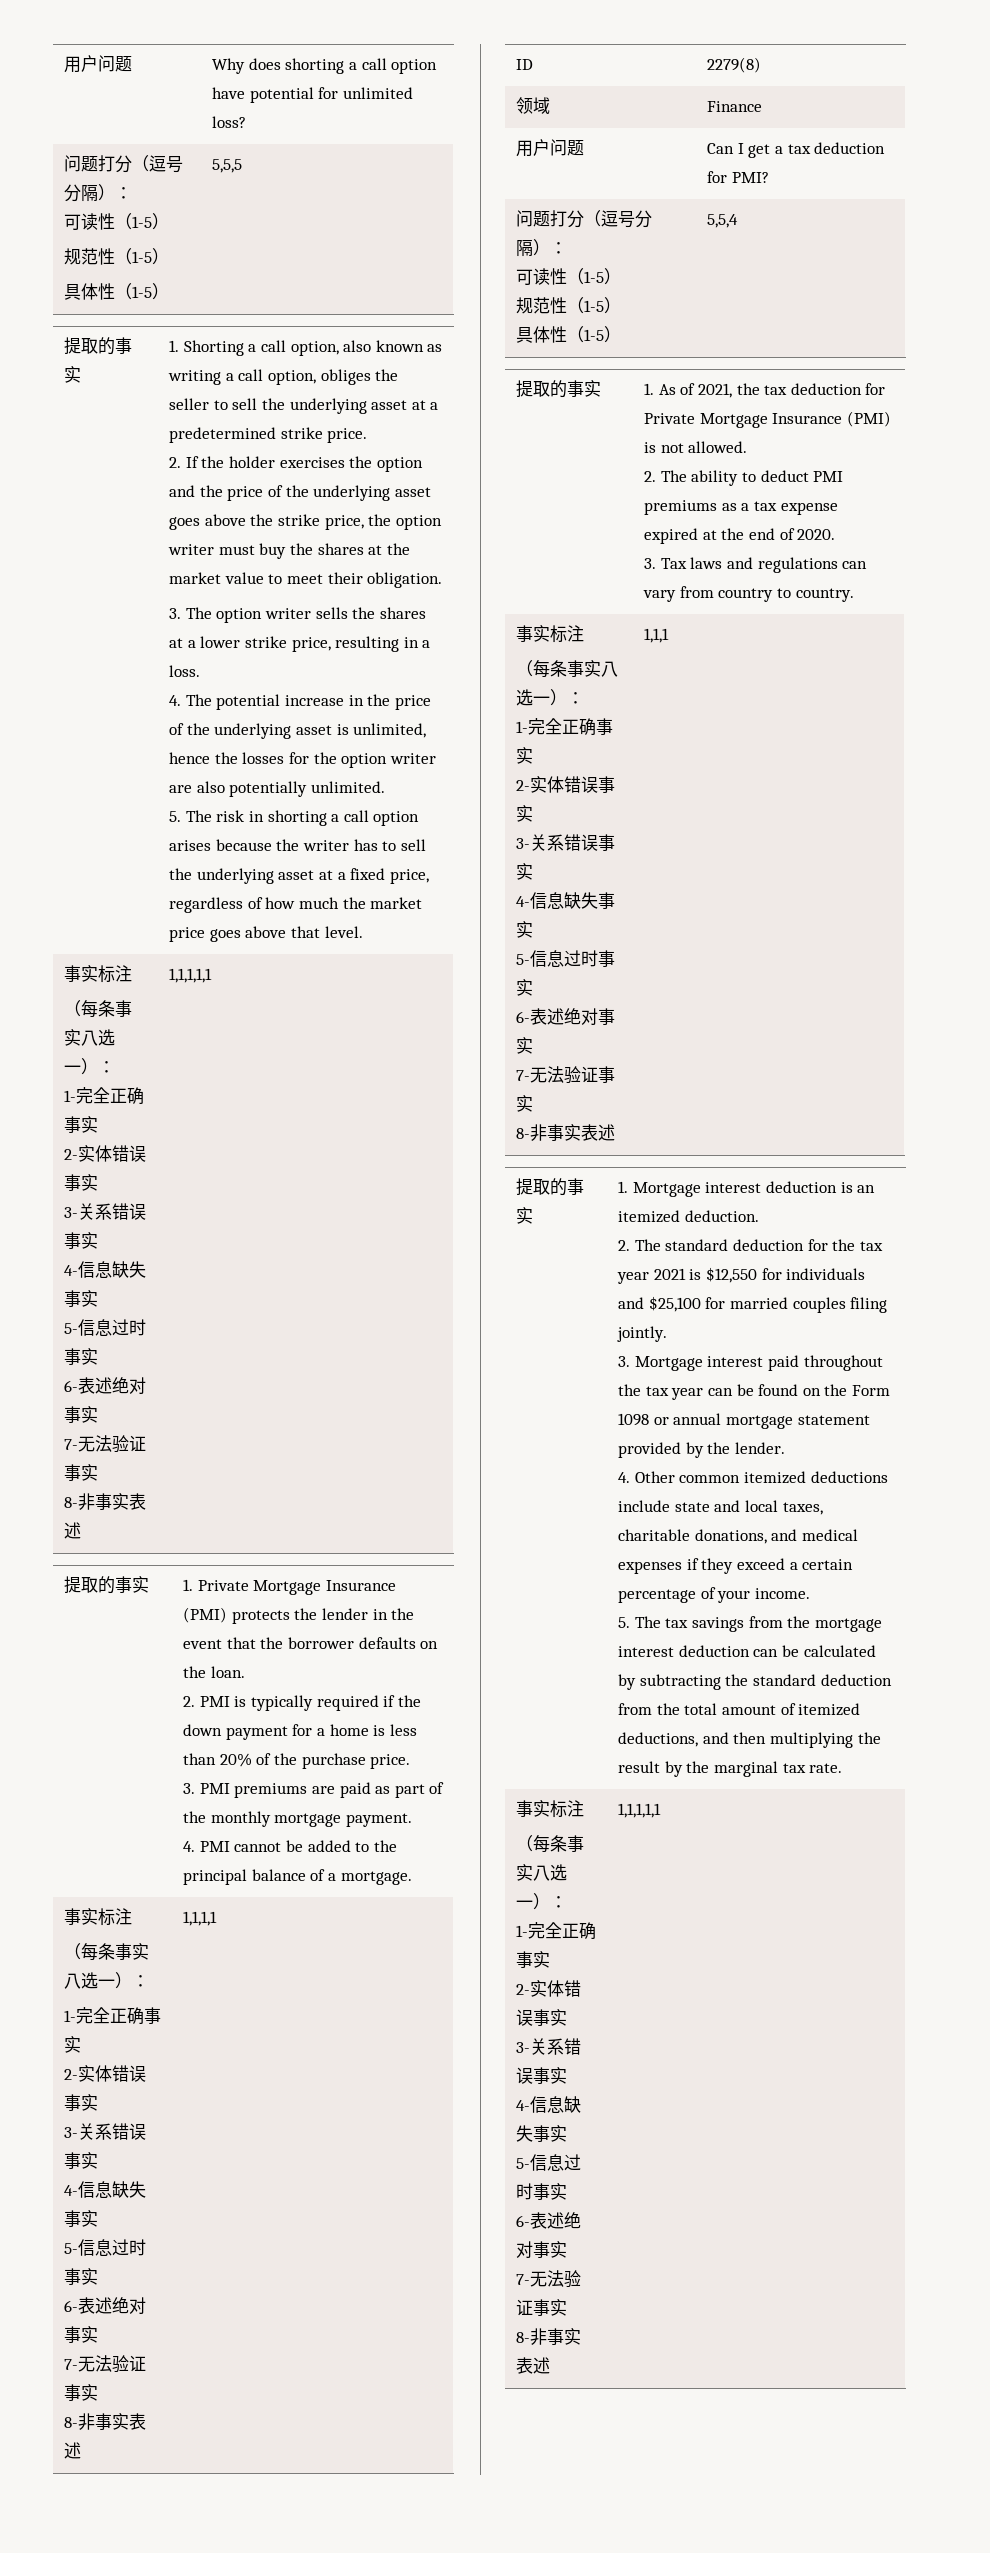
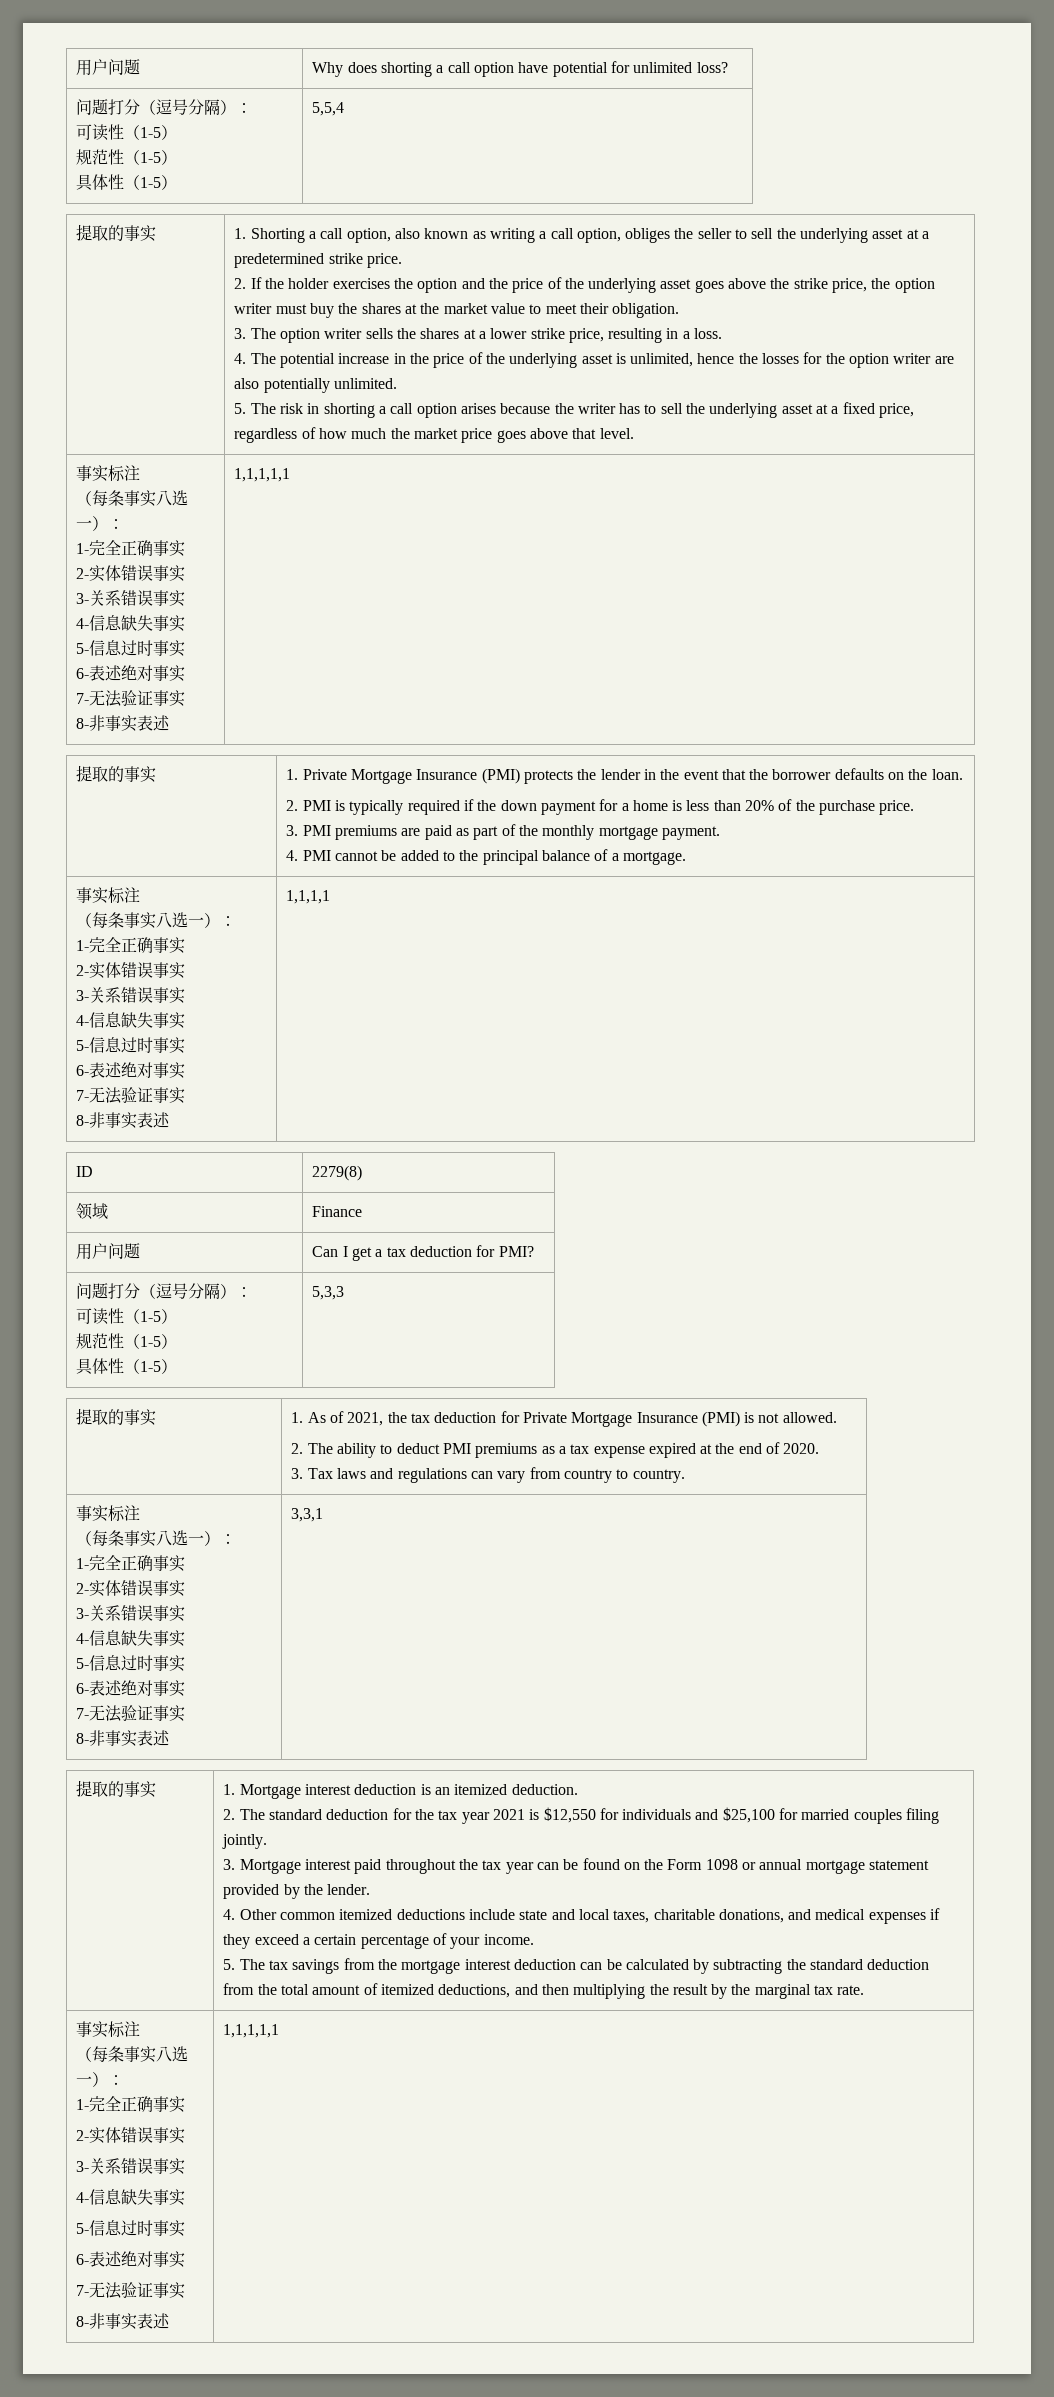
  用户问题 | Why does shorting a call option have potential for unlimited loss?
  问题打分（逗号分隔）：
  可读性（1-5）
  规范性（1-5）
- 具体性（1-5） | 5,5,5
+ 具体性（1-5） | 5,5,4
  用户问题 | Can I get a tax deduction for PMI?
  问题打分（逗号分隔）：
  可读性（1-5）
  规范性（1-5）
- 具体性（1-5） | 5,5,4
+ 具体性（1-5） | 5,3,3
  3. Tax laws and regulations can vary from country to country.
  事实标注
  （每条事实八选一）：
  1-完全正确事实
  2-实体错误事实
  3-关系错误事实
  4-信息缺失事实
  5-信息过时事实
  6-表述绝对事实
  7-无法验证事实
- 8-非事实表述 | 1,1,1
+ 8-非事实表述 | 3,3,1

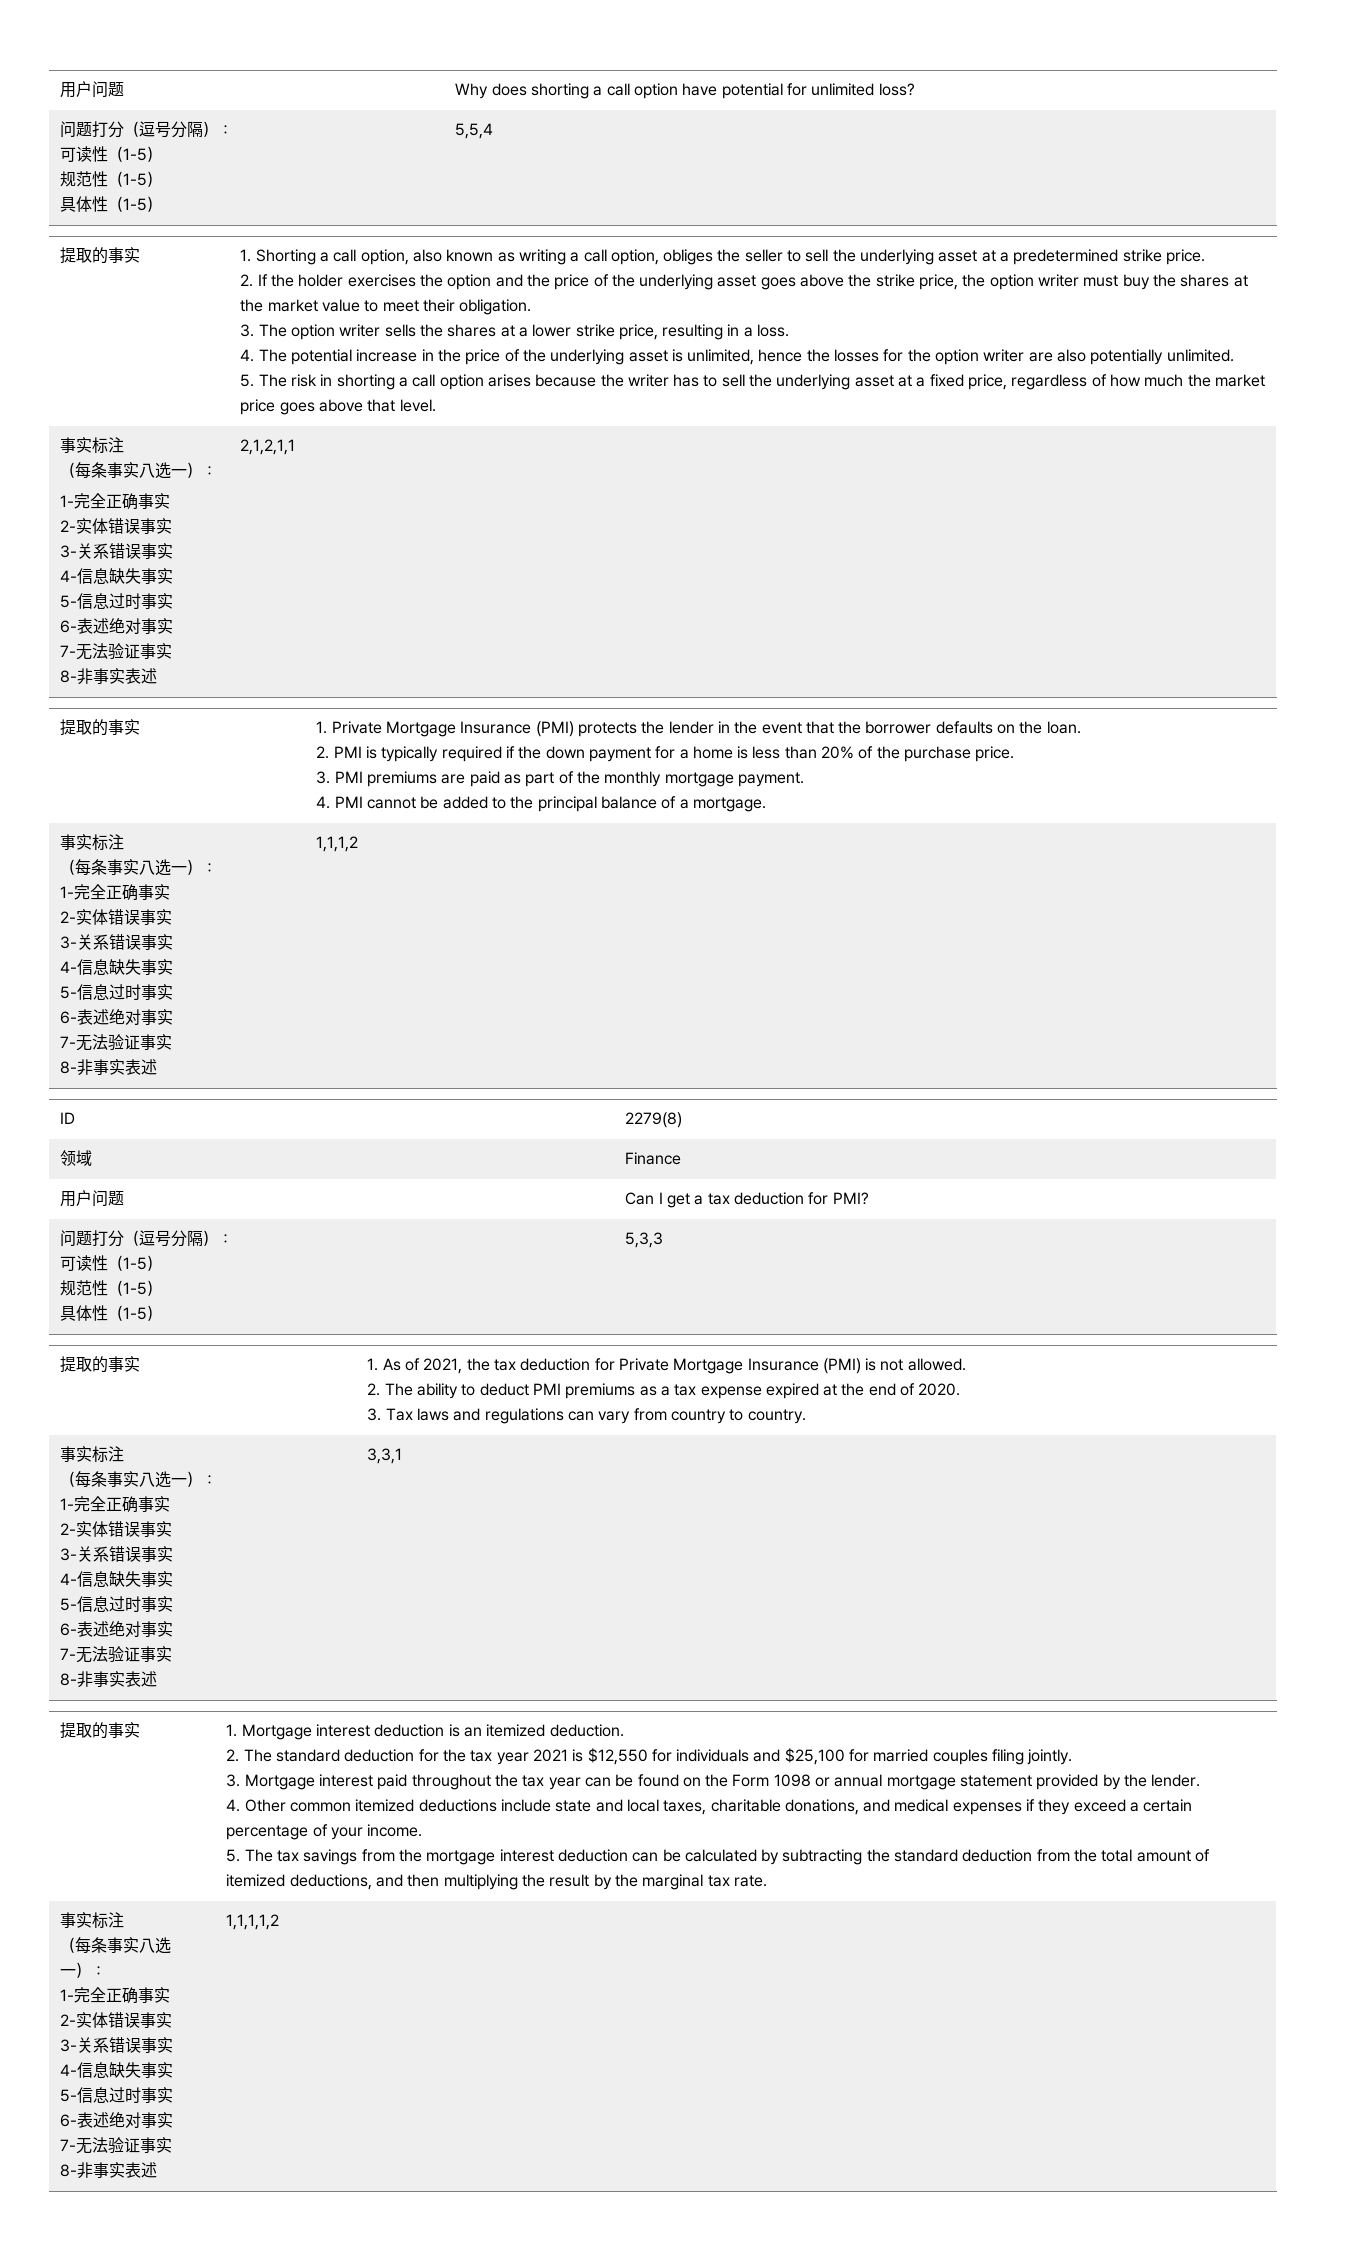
  5. The risk in shorting a call option arises because the writer has to sell the underlying asset at a fixed price, regardless of how much the market price goes above that level.
  事实标注
  （每条事实八选一）：
  1-完全正确事实
  2-实体错误事实
  3-关系错误事实
  4-信息缺失事实
  5-信息过时事实
  6-表述绝对事实
  7-无法验证事实
- 8-非事实表述 | 1,1,1,1,1
+ 8-非事实表述 | 2,1,2,1,1
  4. PMI cannot be added to the principal balance of a mortgage.
  事实标注
  （每条事实八选一）：
  1-完全正确事实
  2-实体错误事实
  3-关系错误事实
  4-信息缺失事实
  5-信息过时事实
  6-表述绝对事实
  7-无法验证事实
- 8-非事实表述 | 1,1,1,1
+ 8-非事实表述 | 1,1,1,2
  5. The tax savings from the mortgage interest deduction can be calculated by subtracting the standard deduction from the total amount of itemized deductions, and then multiplying the result by the marginal tax rate.
  事实标注
  （每条事实八选一）：
  1-完全正确事实
  2-实体错误事实
  3-关系错误事实
  4-信息缺失事实
  5-信息过时事实
  6-表述绝对事实
  7-无法验证事实
- 8-非事实表述 | 1,1,1,1,1
+ 8-非事实表述 | 1,1,1,1,2

